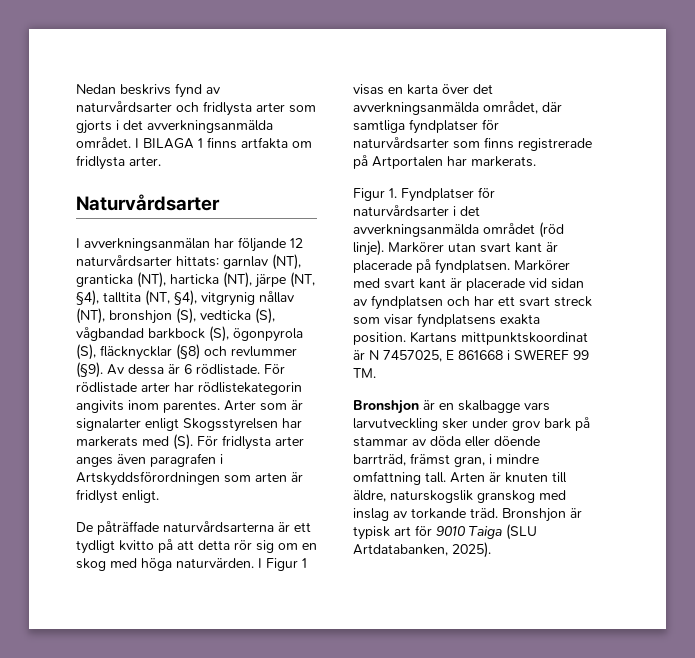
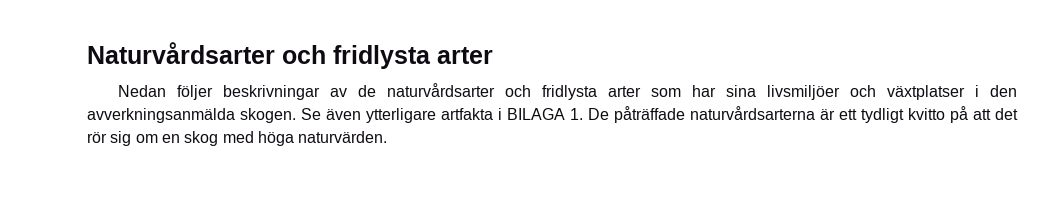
- Nedan beskrivs fynd av naturvårdsarter och fridlysta arter som gjorts i det avverkningsanmälda området. I BILAGA 1 finns artfakta om fridlysta arter.
- Naturvårdsarter
- I avverkningsanmälan har följande 12 naturvårdsarter hittats: garnlav (NT), granticka (NT), harticka (NT), järpe (NT, §4), talltita (NT, §4), vitgrynig nållav (NT), bronshjon (S), vedticka (S), vågbandad barkbock (S), ögonpyrola (S), fläcknycklar (§8) och revlummer (§9). Av dessa är 6 rödlistade. För rödlistade arter har rödlistekategorin angivits inom parentes. Arter som är signalarter enligt Skogsstyrelsen har markerats med (S). För fridlysta arter anges även paragrafen i Artskyddsförordningen som arten är fridlyst enligt.
- De påträffade naturvårdsarterna är ett tydligt kvitto på att detta rör sig om en skog med höga naturvärden. I Figur 1 visas en karta över det avverkningsanmälda området, där samtliga fyndplatser för naturvårdsarter som finns registrerade på Artportalen har markerats.
- Figur 1. Fyndplatser för naturvårdsarter i det avverkningsanmälda området (röd linje). Markörer utan svart kant är placerade på fyndplatsen. Markörer med svart kant är placerade vid sidan av fyndplatsen och har ett svart streck som visar fyndplatsens exakta position. Kartans mittpunktskoordinat är N 7457025, E 861668 i SWEREF 99 TM.
- Bronshjon är en skalbagge vars larvutveckling sker under grov bark på stammar av döda eller döende barrträd, främst gran, i mindre omfattning tall. Arten är knuten till äldre, naturskogslik granskog med inslag av torkande träd. Bronshjon är typisk art för 9010 Taiga (SLU Artdatabanken, 2025).
+ Naturvårdsarter och fridlysta arter
+ Nedan följer beskrivningar av de naturvårdsarter och fridlysta arter som har sina livsmiljöer och växtplatser i den avverkningsanmälda skogen. Se även ytterligare artfakta i BILAGA 1. De påträffade naturvårdsarterna är ett tydligt kvitto på att det rör sig om en skog med höga naturvärden.

